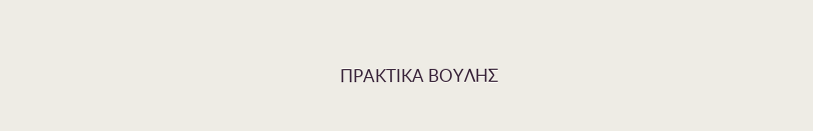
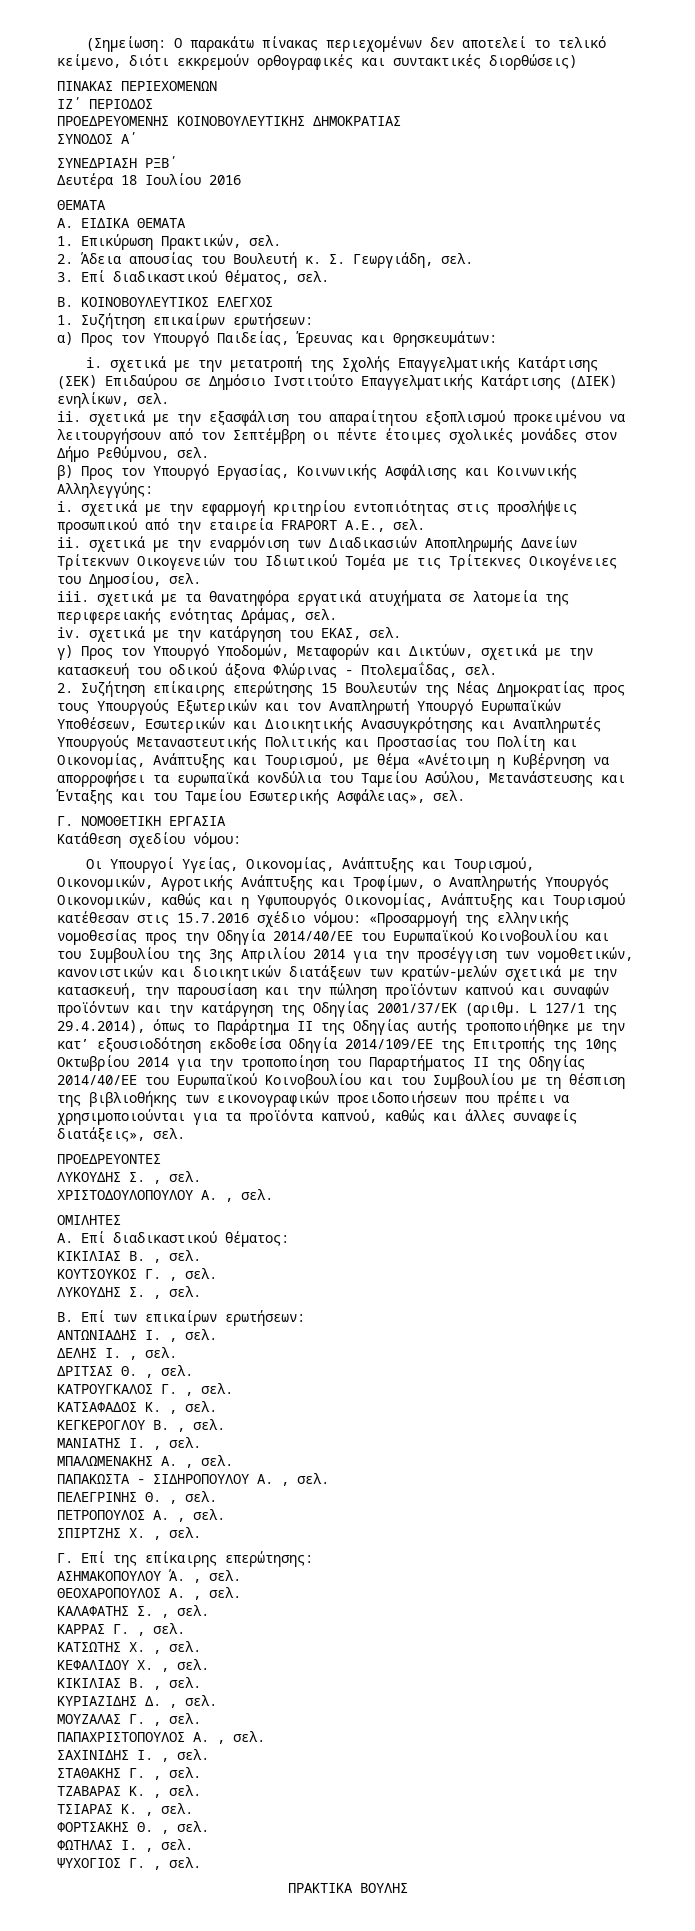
+ (Σημείωση: Ο παρακάτω πίνακας περιεχομένων δεν αποτελεί το τελικό κείμενο, διότι εκκρεμούν ορθογραφικές και συντακτικές διορθώσεις)
+ ΠΙΝΑΚΑΣ ΠΕΡΙΕΧΟΜΕΝΩΝ
+ ΙΖ΄ ΠΕΡΙΟΔΟΣ
+ ΠΡΟΕΔΡΕΥΟΜΕΝΗΣ ΚΟΙΝΟΒΟΥΛΕΥΤΙΚΗΣ ΔΗΜΟΚΡΑΤΙΑΣ
+ ΣΥΝΟΔΟΣ Α΄
+ ΣΥΝΕΔΡΙΑΣΗ ΡΞΒ΄
+ Δευτέρα 18 Ιουλίου 2016
+ ΘΕΜΑΤΑ
+ Α. ΕΙΔΙΚΑ ΘΕΜΑΤΑ
+ 1. Επικύρωση Πρακτικών, σελ.
+ 2. Άδεια απουσίας του Βουλευτή κ. Σ. Γεωργιάδη, σελ.
+ 3. Επί διαδικαστικού θέματος, σελ.
+ Β. ΚΟΙΝΟΒΟΥΛΕΥΤΙΚΟΣ ΕΛΕΓΧΟΣ
+ 1. Συζήτηση επικαίρων ερωτήσεων:
+ α) Προς τον Υπουργό Παιδείας, Έρευνας και Θρησκευμάτων:
+ i. σχετικά με την μετατροπή της Σχολής Επαγγελματικής Κατάρτισης (ΣΕΚ) Επιδαύρου σε Δημόσιο Ινστιτούτο Επαγγελματικής Κατάρτισης (ΔΙΕΚ) ενηλίκων, σελ.
+ ii. σχετικά με την εξασφάλιση του απαραίτητου εξοπλισμού προκειμένου να λειτουργήσουν από τον Σεπτέμβρη οι πέντε έτοιμες σχολικές μονάδες στον Δήμο Ρεθύμνου, σελ.
+ β) Προς τον Υπουργό Εργασίας, Κοινωνικής Ασφάλισης και Κοινωνικής Αλληλεγγύης:
+ i. σχετικά με την εφαρμογή κριτηρίου εντοπιότητας στις προσλήψεις προσωπικού από την εταιρεία FRAPORT Α.Ε., σελ.
+ ii. σχετικά με την εναρμόνιση των Διαδικασιών Αποπληρωμής Δανείων Τρίτεκνων Οικογενειών του Ιδιωτικού Τομέα με τις Τρίτεκνες Οικογένειες του Δημοσίου, σελ.
+ iii. σχετικά με τα θανατηφόρα εργατικά ατυχήματα σε λατομεία της περιφερειακής ενότητας Δράμας, σελ.
+ iv. σχετικά με την κατάργηση του ΕΚΑΣ, σελ.
+ γ) Προς τον Υπουργό Υποδομών, Μεταφορών και Δικτύων, σχετικά με την κατασκευή του οδικού άξονα Φλώρινας - Πτολεμαΐδας, σελ.
+ 2. Συζήτηση επίκαιρης επερώτησης 15 Βουλευτών της Νέας Δημοκρατίας προς τους Υπουργούς Εξωτερικών και τον Αναπληρωτή Υπουργό Ευρωπαϊκών Υποθέσεων, Εσωτερικών και Διοικητικής Ανασυγκρότησης και Αναπληρωτές Υπουργούς Μεταναστευτικής Πολιτικής και Προστασίας του Πολίτη και Οικονομίας, Ανάπτυξης και Τουρισμού, με θέμα «Ανέτοιμη η Κυβέρνηση να απορροφήσει τα ευρωπαϊκά κονδύλια του Ταμείου Ασύλου, Μετανάστευσης και Ένταξης και του Ταμείου Εσωτερικής Ασφάλειας», σελ.
+ Γ. ΝΟΜΟΘΕΤΙΚΗ ΕΡΓΑΣΙΑ
+ Κατάθεση σχεδίου νόμου:
+ Οι Υπουργοί Υγείας, Οικονομίας, Ανάπτυξης και Τουρισμού, Οικονομικών, Αγροτικής Ανάπτυξης και Τροφίμων, ο Αναπληρωτής Υπουργός Οικονομικών, καθώς και η Υφυπουργός Οικονομίας, Ανάπτυξης και Τουρισμού κατέθεσαν στις 15.7.2016 σχέδιο νόμου: «Προσαρμογή της ελληνικής νομοθεσίας προς την Οδηγία 2014/40/ΕΕ του Ευρωπαϊκού Κοινοβουλίου και του Συμβουλίου της 3ης Απριλίου 2014 για την προσέγγιση των νομοθετικών, κανονιστικών και διοικητικών διατάξεων των κρατών-μελών σχετικά με την κατασκευή, την παρουσίαση και την πώληση προϊόντων καπνού και συναφών προϊόντων και την κατάργηση της Οδηγίας 2001/37/ΕΚ (αριθμ. L 127/1 της 29.4.2014), όπως το Παράρτημα II της Οδηγίας αυτής τροποποιήθηκε με την κατ’ εξουσιοδότηση εκδοθείσα Οδηγία 2014/109/ΕΕ της Επιτροπής της 10ης Οκτωβρίου 2014 για την τροποποίηση του Παραρτήματος II της Οδηγίας 2014/40/ΕΕ του Ευρωπαϊκού Κοινοβουλίου και του Συμβουλίου με τη θέσπιση της βιβλιοθήκης των εικονογραφικών προειδοποιήσεων που πρέπει να χρησιμοποιούνται για τα προϊόντα καπνού, καθώς και άλλες συναφείς διατάξεις», σελ.
+ ΠΡΟΕΔΡΕΥΟΝΤΕΣ
+ ΛΥΚΟΥΔΗΣ Σ. , σελ.
+ ΧΡΙΣΤΟΔΟΥΛΟΠΟΥΛΟΥ Α. , σελ.
+ ΟΜΙΛΗΤΕΣ
+ Α. Επί διαδικαστικού θέματος:
+ ΚΙΚΙΛΙΑΣ Β. , σελ.
+ ΚΟΥΤΣΟΥΚΟΣ Γ. , σελ.
+ ΛΥΚΟΥΔΗΣ Σ. , σελ.
+ Β. Επί των επικαίρων ερωτήσεων:
+ ΑΝΤΩΝΙΑΔΗΣ Ι. , σελ.
+ ΔΕΛΗΣ Ι. , σελ.
+ ΔΡΙΤΣΑΣ Θ. , σελ.
+ ΚΑΤΡΟΥΓΚΑΛΟΣ Γ. , σελ.
+ ΚΑΤΣΑΦΑΔΟΣ Κ. , σελ.
+ ΚΕΓΚΕΡΟΓΛΟΥ Β. , σελ.
+ ΜΑΝΙΑΤΗΣ Ι. , σελ.
+ ΜΠΑΛΩΜΕΝΑΚΗΣ Α. , σελ.
+ ΠΑΠΑΚΩΣΤΑ - ΣΙΔΗΡΟΠΟΥΛΟΥ Α. , σελ.
+ ΠΕΛΕΓΡΙΝΗΣ Θ. , σελ.
+ ΠΕΤΡΟΠΟΥΛΟΣ Α. , σελ.
+ ΣΠΙΡΤΖΗΣ Χ. , σελ.
+ Γ. Επί της επίκαιρης επερώτησης:
+ ΑΣΗΜΑΚΟΠΟΥΛΟΥ Ά. , σελ.
+ ΘΕΟΧΑΡΟΠΟΥΛΟΣ Α. , σελ.
+ ΚΑΛΑΦΑΤΗΣ Σ. , σελ.
+ ΚΑΡΡΑΣ Γ. , σελ.
+ ΚΑΤΣΩΤΗΣ Χ. , σελ.
+ ΚΕΦΑΛΙΔΟΥ Χ. , σελ.
+ ΚΙΚΙΛΙΑΣ Β. , σελ.
+ ΚΥΡΙΑΖΙΔΗΣ Δ. , σελ.
+ ΜΟΥΖΑΛΑΣ Γ. , σελ.
+ ΠΑΠΑΧΡΙΣΤΟΠΟΥΛΟΣ Α. , σελ.
+ ΣΑΧΙΝΙΔΗΣ Ι. , σελ.
+ ΣΤΑΘΑΚΗΣ Γ. , σελ.
+ ΤΖΑΒΑΡΑΣ Κ. , σελ.
+ ΤΣΙΑΡΑΣ Κ. , σελ.
+ ΦΟΡΤΣΑΚΗΣ Θ. , σελ.
+ ΦΩΤΗΛΑΣ Ι. , σελ.
+ ΨΥΧΟΓΙΟΣ Γ. , σελ.

